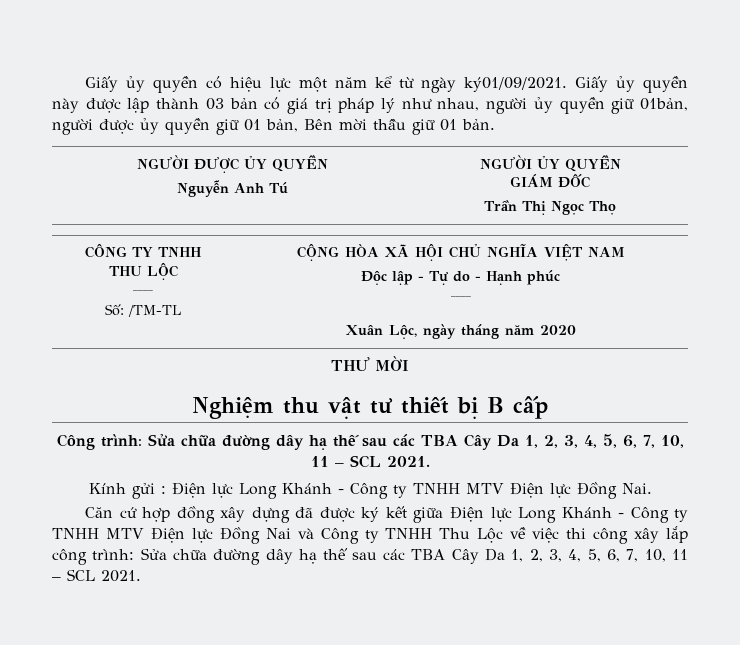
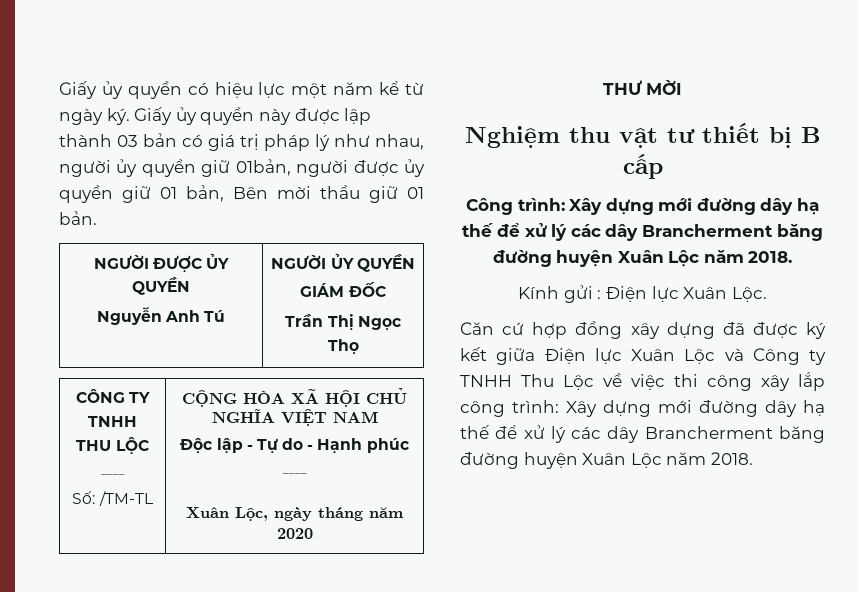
- Giấy ủy quyền có hiệu lực một năm kể từ ngày ký01/09/2021.
+ Giấy ủy quyền có hiệu lực một năm kể từ ngày ký.
- Công trình: Sửa chữa đường dây hạ thế sau các TBA Cây Da 1, 2, 3, 4, 5, 6, 7, 10, 11 – SCL 2021.
+ Công trình: Xây dựng mới đường dây hạ thế để xử lý các dây Brancherment băng đường huyện Xuân Lộc năm 2018.
- Kính gửi : Điện lực Long Khánh - Công ty TNHH MTV Điện lực Đồng Nai.
+ Kính gửi : Điện lực Xuân Lộc.
- Căn cứ hợp đồng xây dựng đã được ký kết giữa Điện lực Long Khánh - Công ty TNHH MTV Điện lực Đồng Nai và Công ty TNHH Thu Lộc về việc thi công xây lắp công trình: Sửa chữa đường dây hạ thế sau các TBA Cây Da 1, 2, 3, 4, 5, 6, 7, 10, 11 – SCL 2021.
+ Căn cứ hợp đồng xây dựng đã được ký kết giữa Điện lực Xuân Lộc và Công ty TNHH Thu Lộc về việc thi công xây lắp công trình: Xây dựng mới đường dây hạ thế để xử lý các dây Brancherment băng đường huyện Xuân Lộc năm 2018.

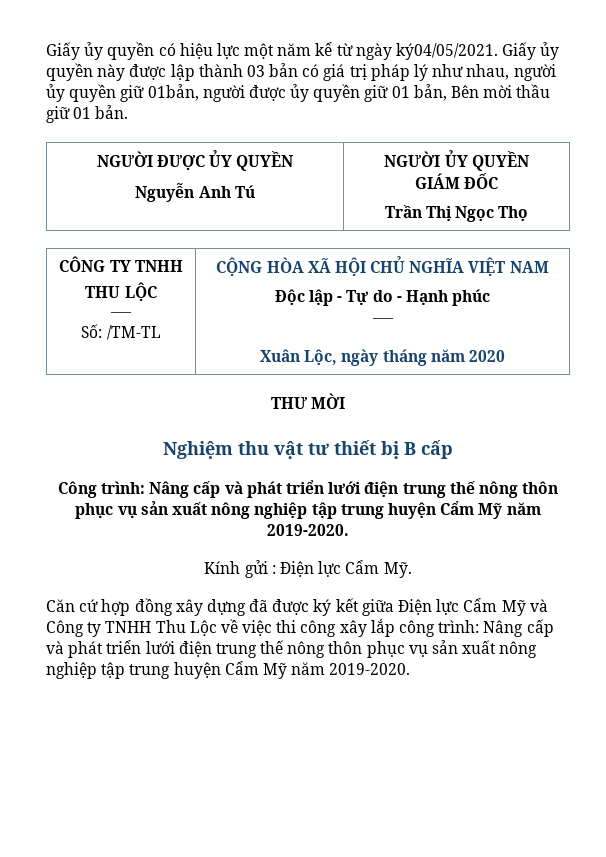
- Giấy ủy quyền có hiệu lực một năm kể từ ngày ký.
+ Giấy ủy quyền có hiệu lực một năm kể từ ngày ký04/05/2021.
- Công trình: Xây dựng mới đường dây hạ thế để xử lý các dây Brancherment băng đường huyện Xuân Lộc năm 2018.
+ Công trình: Nâng cấp và phát triển lưới điện trung thế nông thôn phục vụ sản xuất nông nghiệp tập trung huyện Cẩm Mỹ năm 2019-2020.
- Kính gửi : Điện lực Xuân Lộc.
+ Kính gửi : Điện lực Cẩm Mỹ.
- Căn cứ hợp đồng xây dựng đã được ký kết giữa Điện lực Xuân Lộc và Công ty TNHH Thu Lộc về việc thi công xây lắp công trình: Xây dựng mới đường dây hạ thế để xử lý các dây Brancherment băng đường huyện Xuân Lộc năm 2018.
+ Căn cứ hợp đồng xây dựng đã được ký kết giữa Điện lực Cẩm Mỹ và Công ty TNHH Thu Lộc về việc thi công xây lắp công trình: Nâng cấp và phát triển lưới điện trung thế nông thôn phục vụ sản xuất nông nghiệp tập trung huyện Cẩm Mỹ năm 2019-2020.

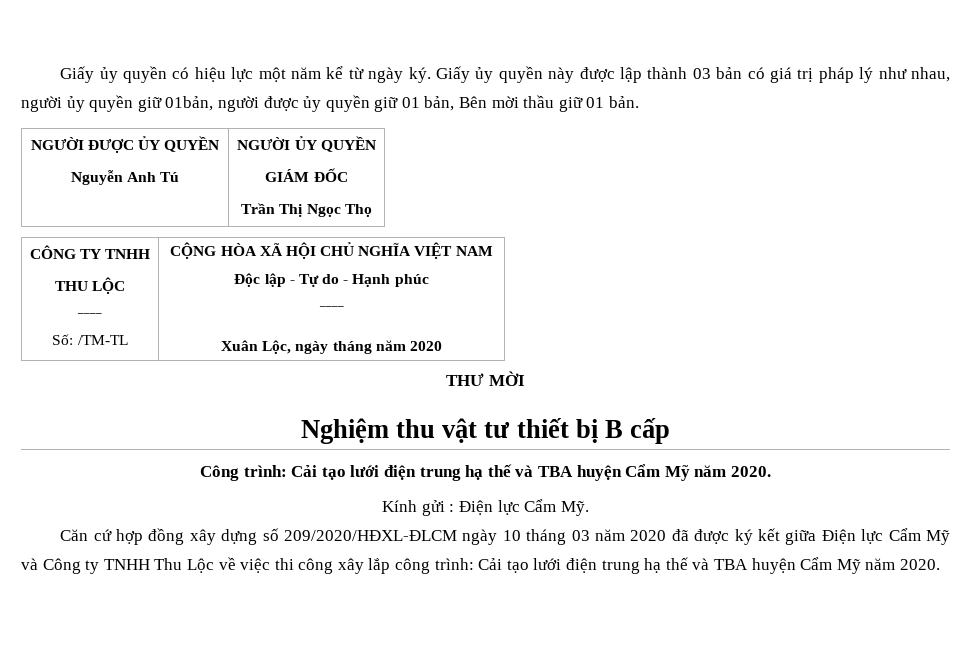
- Giấy ủy quyền có hiệu lực một năm kể từ ngày ký04/05/2021.
+ Giấy ủy quyền có hiệu lực một năm kể từ ngày ký.
- Công trình: Nâng cấp và phát triển lưới điện trung thế nông thôn phục vụ sản xuất nông nghiệp tập trung huyện Cẩm Mỹ năm 2019-2020.
+ Công trình: Cải tạo lưới điện trung hạ thế và TBA huyện Cẩm Mỹ năm 2020.
- Căn cứ hợp đồng xây dựng đã được ký kết giữa Điện lực Cẩm Mỹ và Công ty TNHH Thu Lộc về việc thi công xây lắp công trình: Nâng cấp và phát triển lưới điện trung thế nông thôn phục vụ sản xuất nông nghiệp tập trung huyện Cẩm Mỹ năm 2019-2020.
+ Căn cứ hợp đồng xây dựng số 209/2020/HĐXL-ĐLCM ngày 10 tháng 03 năm 2020 đã được ký kết giữa Điện lực Cẩm Mỹ và Công ty TNHH Thu Lộc về việc thi công xây lắp công trình: Cải tạo lưới điện trung hạ thế và TBA huyện Cẩm Mỹ năm 2020.

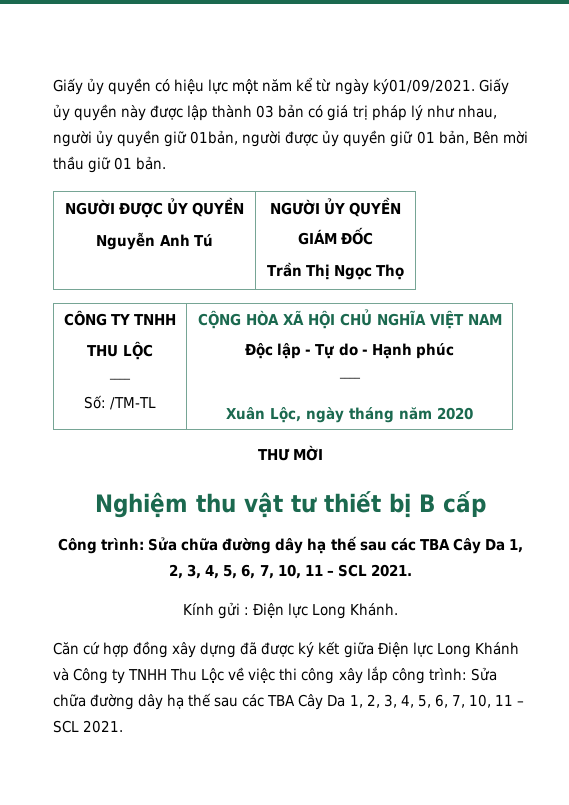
- Giấy ủy quyền có hiệu lực một năm kể từ ngày ký.
+ Giấy ủy quyền có hiệu lực một năm kể từ ngày ký01/09/2021.
- Công trình: Cải tạo lưới điện trung hạ thế và TBA huyện Cẩm Mỹ năm 2020.
+ Công trình: Sửa chữa đường dây hạ thế sau các TBA Cây Da 1, 2, 3, 4, 5, 6, 7, 10, 11 – SCL 2021.
- Kính gửi : Điện lực Cẩm Mỹ.
+ Kính gửi : Điện lực Long Khánh.
- Căn cứ hợp đồng xây dựng số 209/2020/HĐXL-ĐLCM ngày 10 tháng 03 năm 2020 đã được ký kết giữa Điện lực Cẩm Mỹ và Công ty TNHH Thu Lộc về việc thi công xây lắp công trình: Cải tạo lưới điện trung hạ thế và TBA huyện Cẩm Mỹ năm 2020.
+ Căn cứ hợp đồng xây dựng đã được ký kết giữa Điện lực Long Khánh và Công ty TNHH Thu Lộc về việc thi công xây lắp công trình: Sửa chữa đường dây hạ thế sau các TBA Cây Da 1, 2, 3, 4, 5, 6, 7, 10, 11 – SCL 2021.

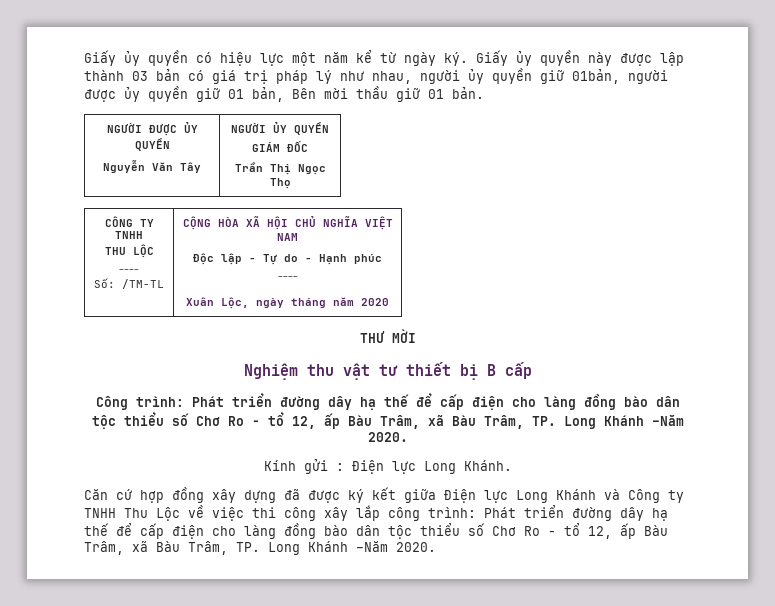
- Giấy ủy quyền có hiệu lực một năm kể từ ngày ký01/09/2021.
+ Giấy ủy quyền có hiệu lực một năm kể từ ngày ký.
  NGƯỜI ĐƯỢC ỦY QUYỀN
- Nguyễn Anh Tú | NGƯỜI ỦY QUYỀN
+ Nguyễn Văn Tây | NGƯỜI ỦY QUYỀN
- Công trình: Sửa chữa đường dây hạ thế sau các TBA Cây Da 1, 2, 3, 4, 5, 6, 7, 10, 11 – SCL 2021.
+ Công trình: Phát triển đường dây hạ thế để cấp điện cho làng đồng bào dân tộc thiểu số Chơ Ro - tổ 12, ấp Bàu Trâm, xã Bàu Trâm, TP. Long Khánh –Năm 2020.
- Căn cứ hợp đồng xây dựng đã được ký kết giữa Điện lực Long Khánh và Công ty TNHH Thu Lộc về việc thi công xây lắp công trình: Sửa chữa đường dây hạ thế sau các TBA Cây Da 1, 2, 3, 4, 5, 6, 7, 10, 11 – SCL 2021.
+ Căn cứ hợp đồng xây dựng đã được ký kết giữa Điện lực Long Khánh và Công ty TNHH Thu Lộc về việc thi công xây lắp công trình: Phát triển đường dây hạ thế để cấp điện cho làng đồng bào dân tộc thiểu số Chơ Ro - tổ 12, ấp Bàu Trâm, xã Bàu Trâm, TP. Long Khánh –Năm 2020.

